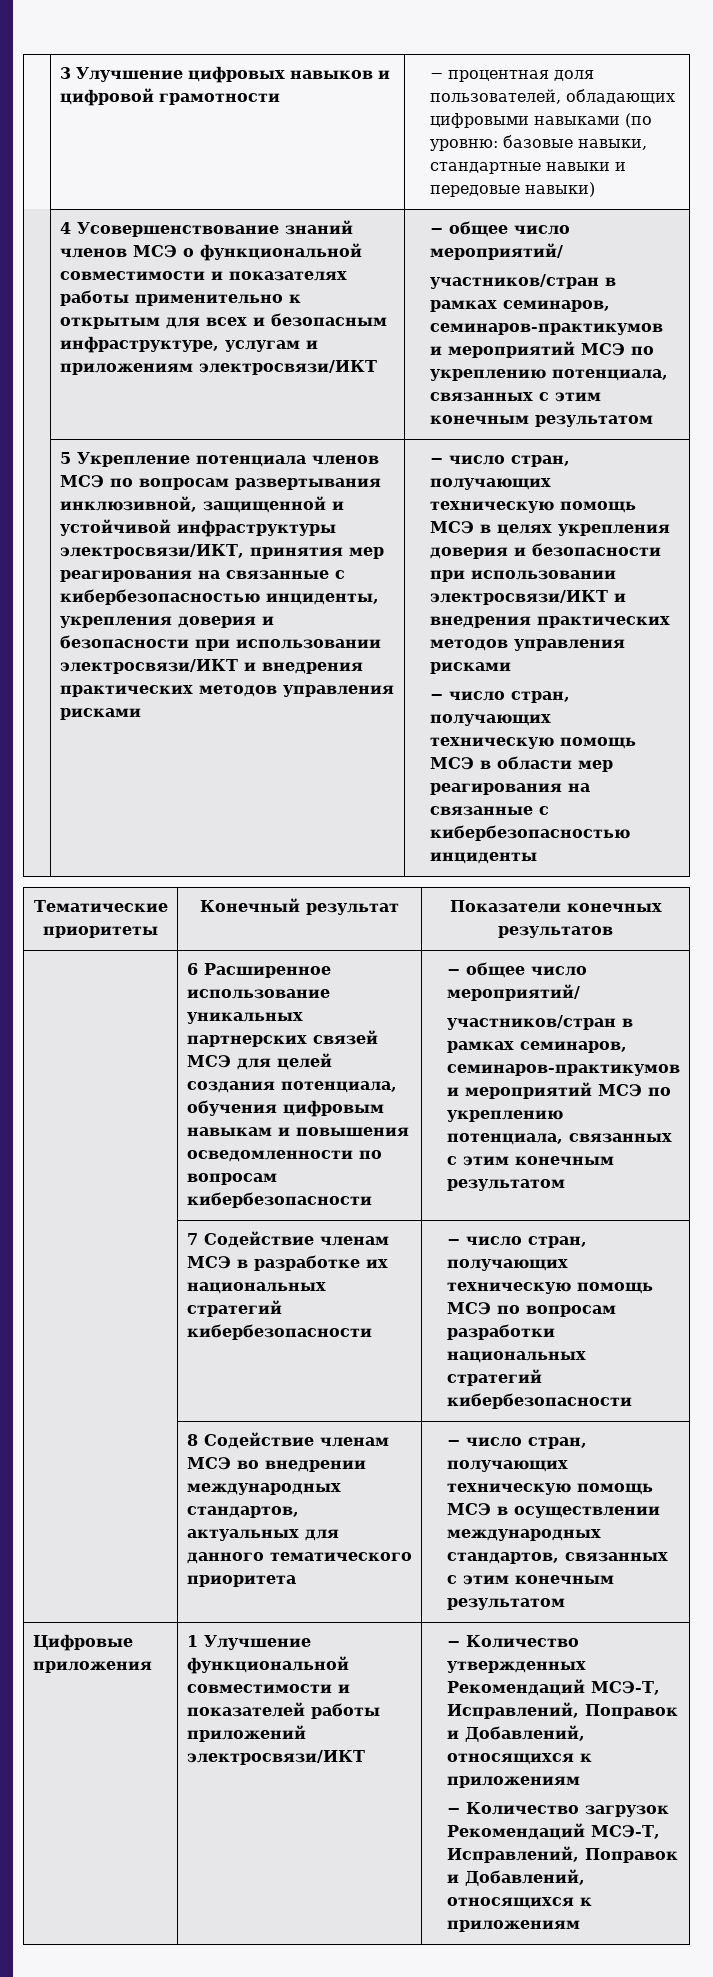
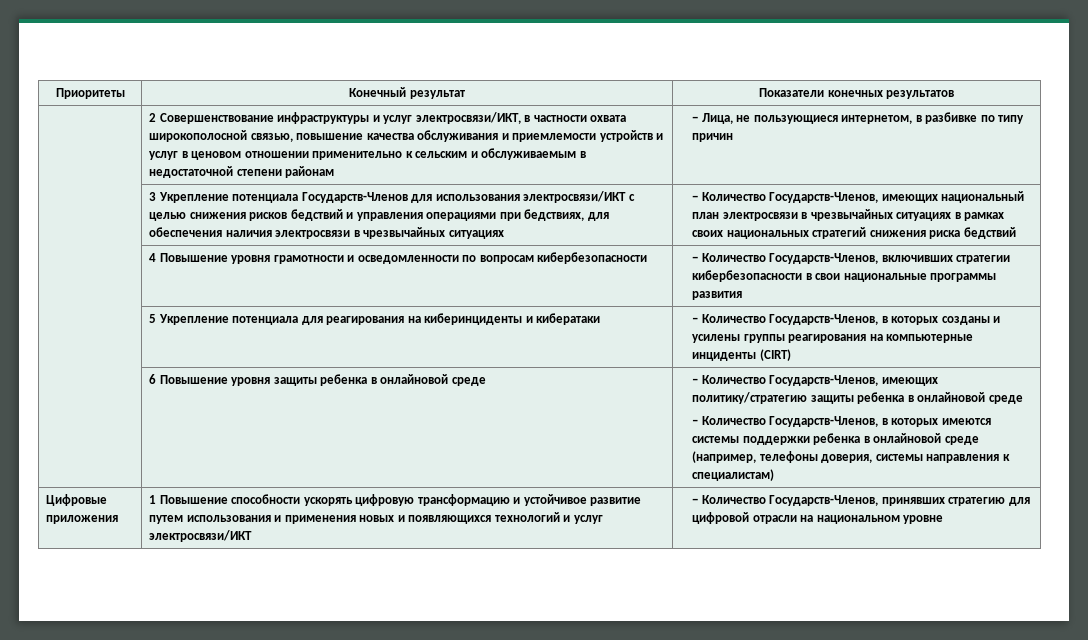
- | 3 Улучшение цифровых навыков и цифровой грамотности | − процентная доля пользователей, обладающих цифровыми навыками (по уровню: базовые навыки, стандартные навыки и передовые навыки)
- | 4 Усовершенствование знаний членов МСЭ о функциональной совместимости и показателях работы применительно к открытым для всех и безопасным инфраструктуре, услугам и приложениям электросвязи/ИКТ | − общее число мероприятий/
- участников/стран в рамках семинаров, семинаров-практикумов и мероприятий МСЭ по укреплению потенциала, связанных с этим конечным результатом
- | 5 Укрепление потенциала членов МСЭ по вопросам развертывания инклюзивной, защищенной и устойчивой инфраструктуры электросвязи/ИКТ, принятия мер реагирования на связанные с кибербезопасностью инциденты, укрепления доверия и безопасности при использовании электросвязи/ИКТ и внедрения практических методов управления рисками | − число стран, получающих техническую помощь МСЭ в целях укрепления доверия и безопасности при использовании электросвязи/ИКТ и внедрения практических методов управления рисками
- − число стран, получающих техническую помощь МСЭ в области мер реагирования на связанные с кибербезопасностью инциденты
- Тематические приоритеты | Конечный результат | Показатели конечных результатов
+ Приоритеты | Конечный результат | Показатели конечных результатов
- 6 Расширенное использование уникальных партнерских связей МСЭ для целей создания потенциала, обучения цифровым навыкам и повышения осведомленности по вопросам кибербезопасности | − общее число мероприятий/
- участников/стран в рамках семинаров, семинаров-практикумов и мероприятий МСЭ по укреплению потенциала, связанных с этим конечным результатом
- | 7 Содействие членам МСЭ в разработке их национальных стратегий кибербезопасности | − число стран, получающих техническую помощь МСЭ по вопросам разработки национальных стратегий кибербезопасности
- | 8 Содействие членам МСЭ во внедрении международных стандартов, актуальных для данного тематического приоритета | − число стран, получающих техническую помощь МСЭ в осуществлении международных стандартов, связанных с этим конечным результатом
- Цифровые приложения | 1 Улучшение функциональной совместимости и показателей работы приложений электросвязи/ИКТ | − Количество утвержденных Рекомендаций МСЭ-Т, Исправлений, Поправок и Добавлений, относящихся к приложениям
- − Количество загрузок Рекомендаций МСЭ-Т, Исправлений, Поправок и Добавлений, относящихся к приложениям
+ 2 Совершенствование инфраструктуры и услуг электросвязи/ИКТ, в частности охвата широкополосной связью, повышение качества обслуживания и приемлемости устройств и услуг в ценовом отношении применительно к сельским и обслуживаемым в недостаточной степени районам | − Лица, не пользующиеся интернетом, в разбивке по типу причин
+ | 3 Укрепление потенциала Государств-Членов для использования электросвязи/ИКТ с целью снижения рисков бедствий и управления операциями при бедствиях, для обеспечения наличия электросвязи в чрезвычайных ситуациях | − Количество Государств-Членов, имеющих национальный план электросвязи в чрезвычайных ситуациях в рамках своих национальных стратегий снижения риска бедствий
+ | 4 Повышение уровня грамотности и осведомленности по вопросам кибербезопасности | − Количество Государств-Членов, включивших стратегии кибербезопасности в свои национальные программы развития
+ | 5 Укрепление потенциала для реагирования на киберинциденты и кибератаки | – Количество Государств-Членов, в которых созданы и усилены группы реагирования на компьютерные инциденты (CIRT)
+ | 6 Повышение уровня защиты ребенка в онлайновой среде | – Количество Государств-Членов, имеющих политику/стратегию защиты ребенка в онлайновой среде
+ – Количество Государств-Членов, в которых имеются системы поддержки ребенка в онлайновой среде (например, телефоны доверия, системы направления к специалистам)
+ Цифровые приложения | 1 Повышение способности ускорять цифровую трансформацию и устойчивое развитие путем использования и применения новых и появляющихся технологий и услуг электросвязи/ИКТ | − Количество Государств-Членов, принявших стратегию для цифровой отрасли на национальном уровне

